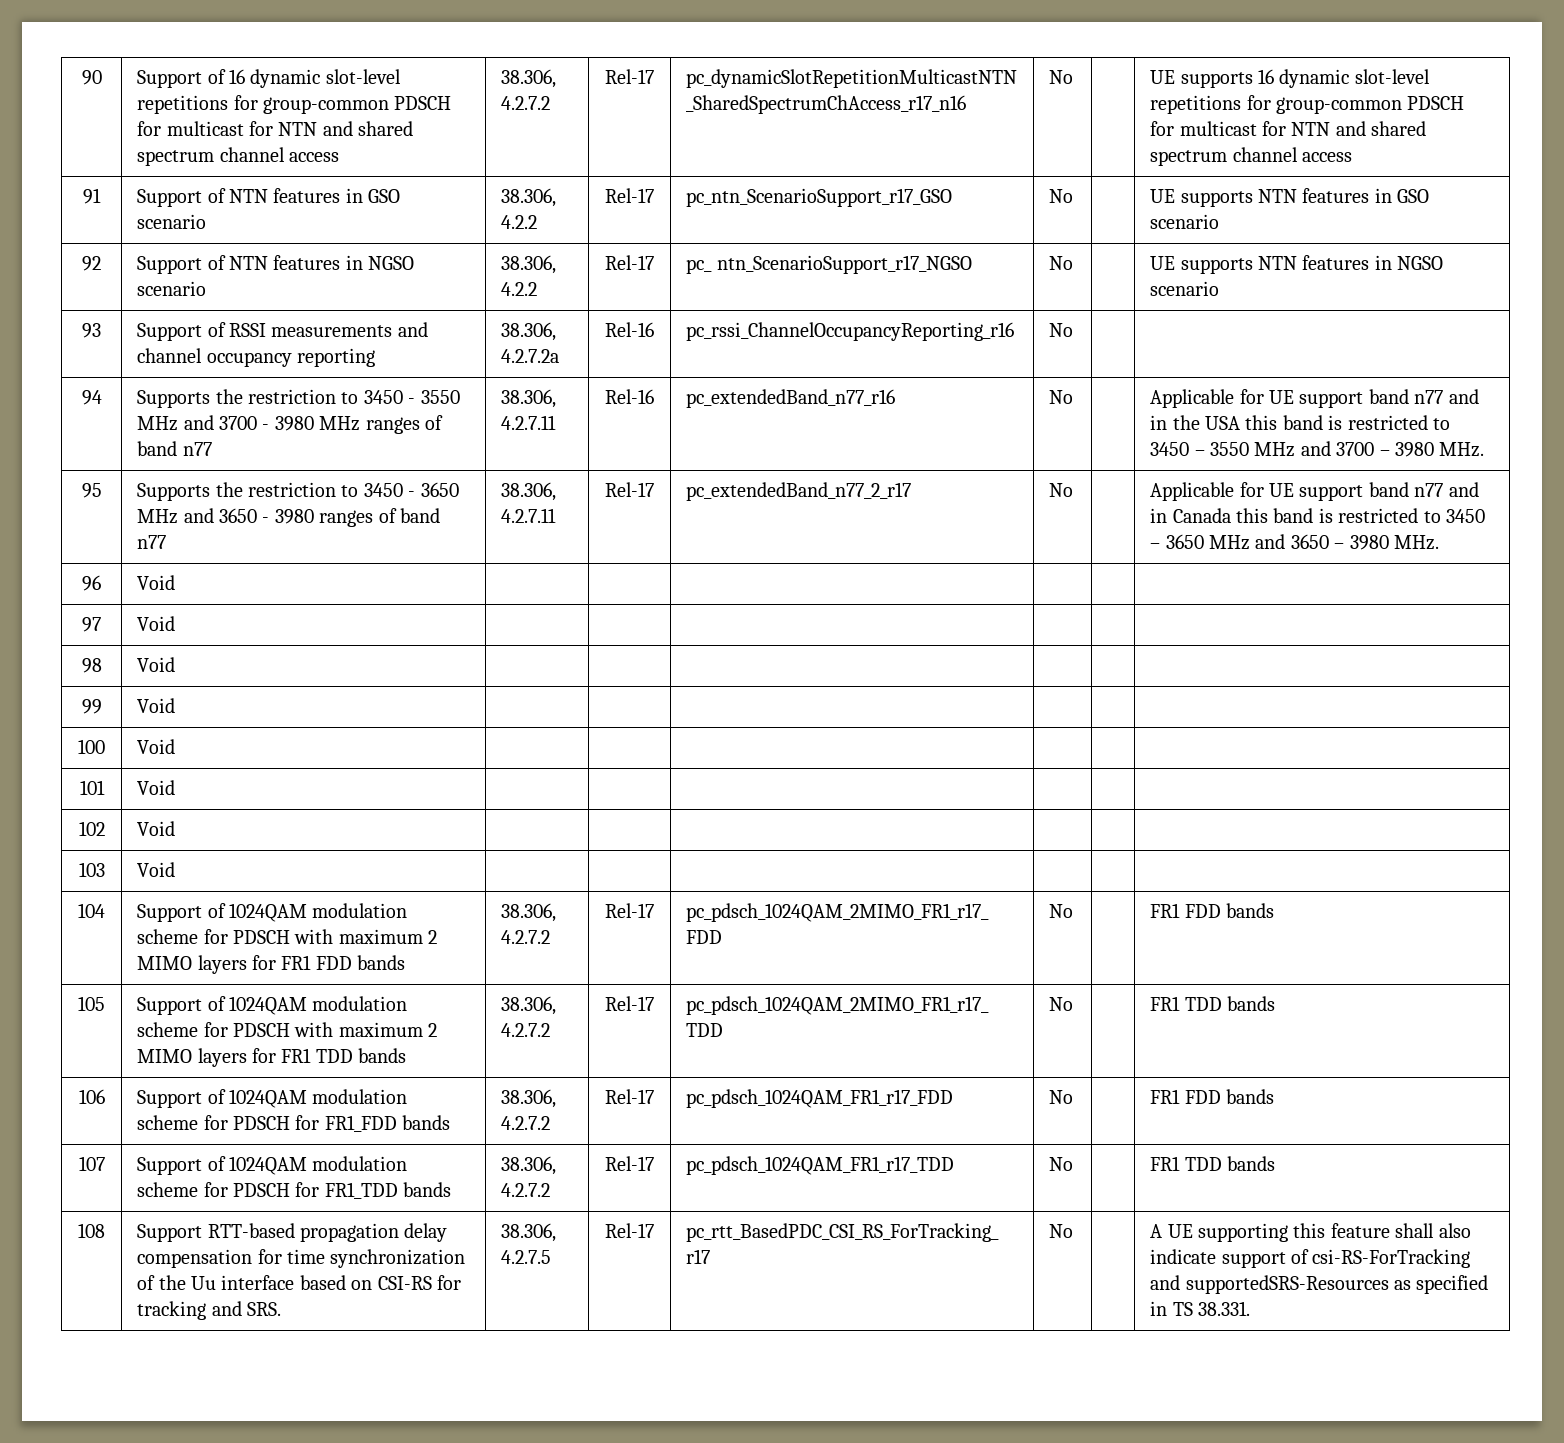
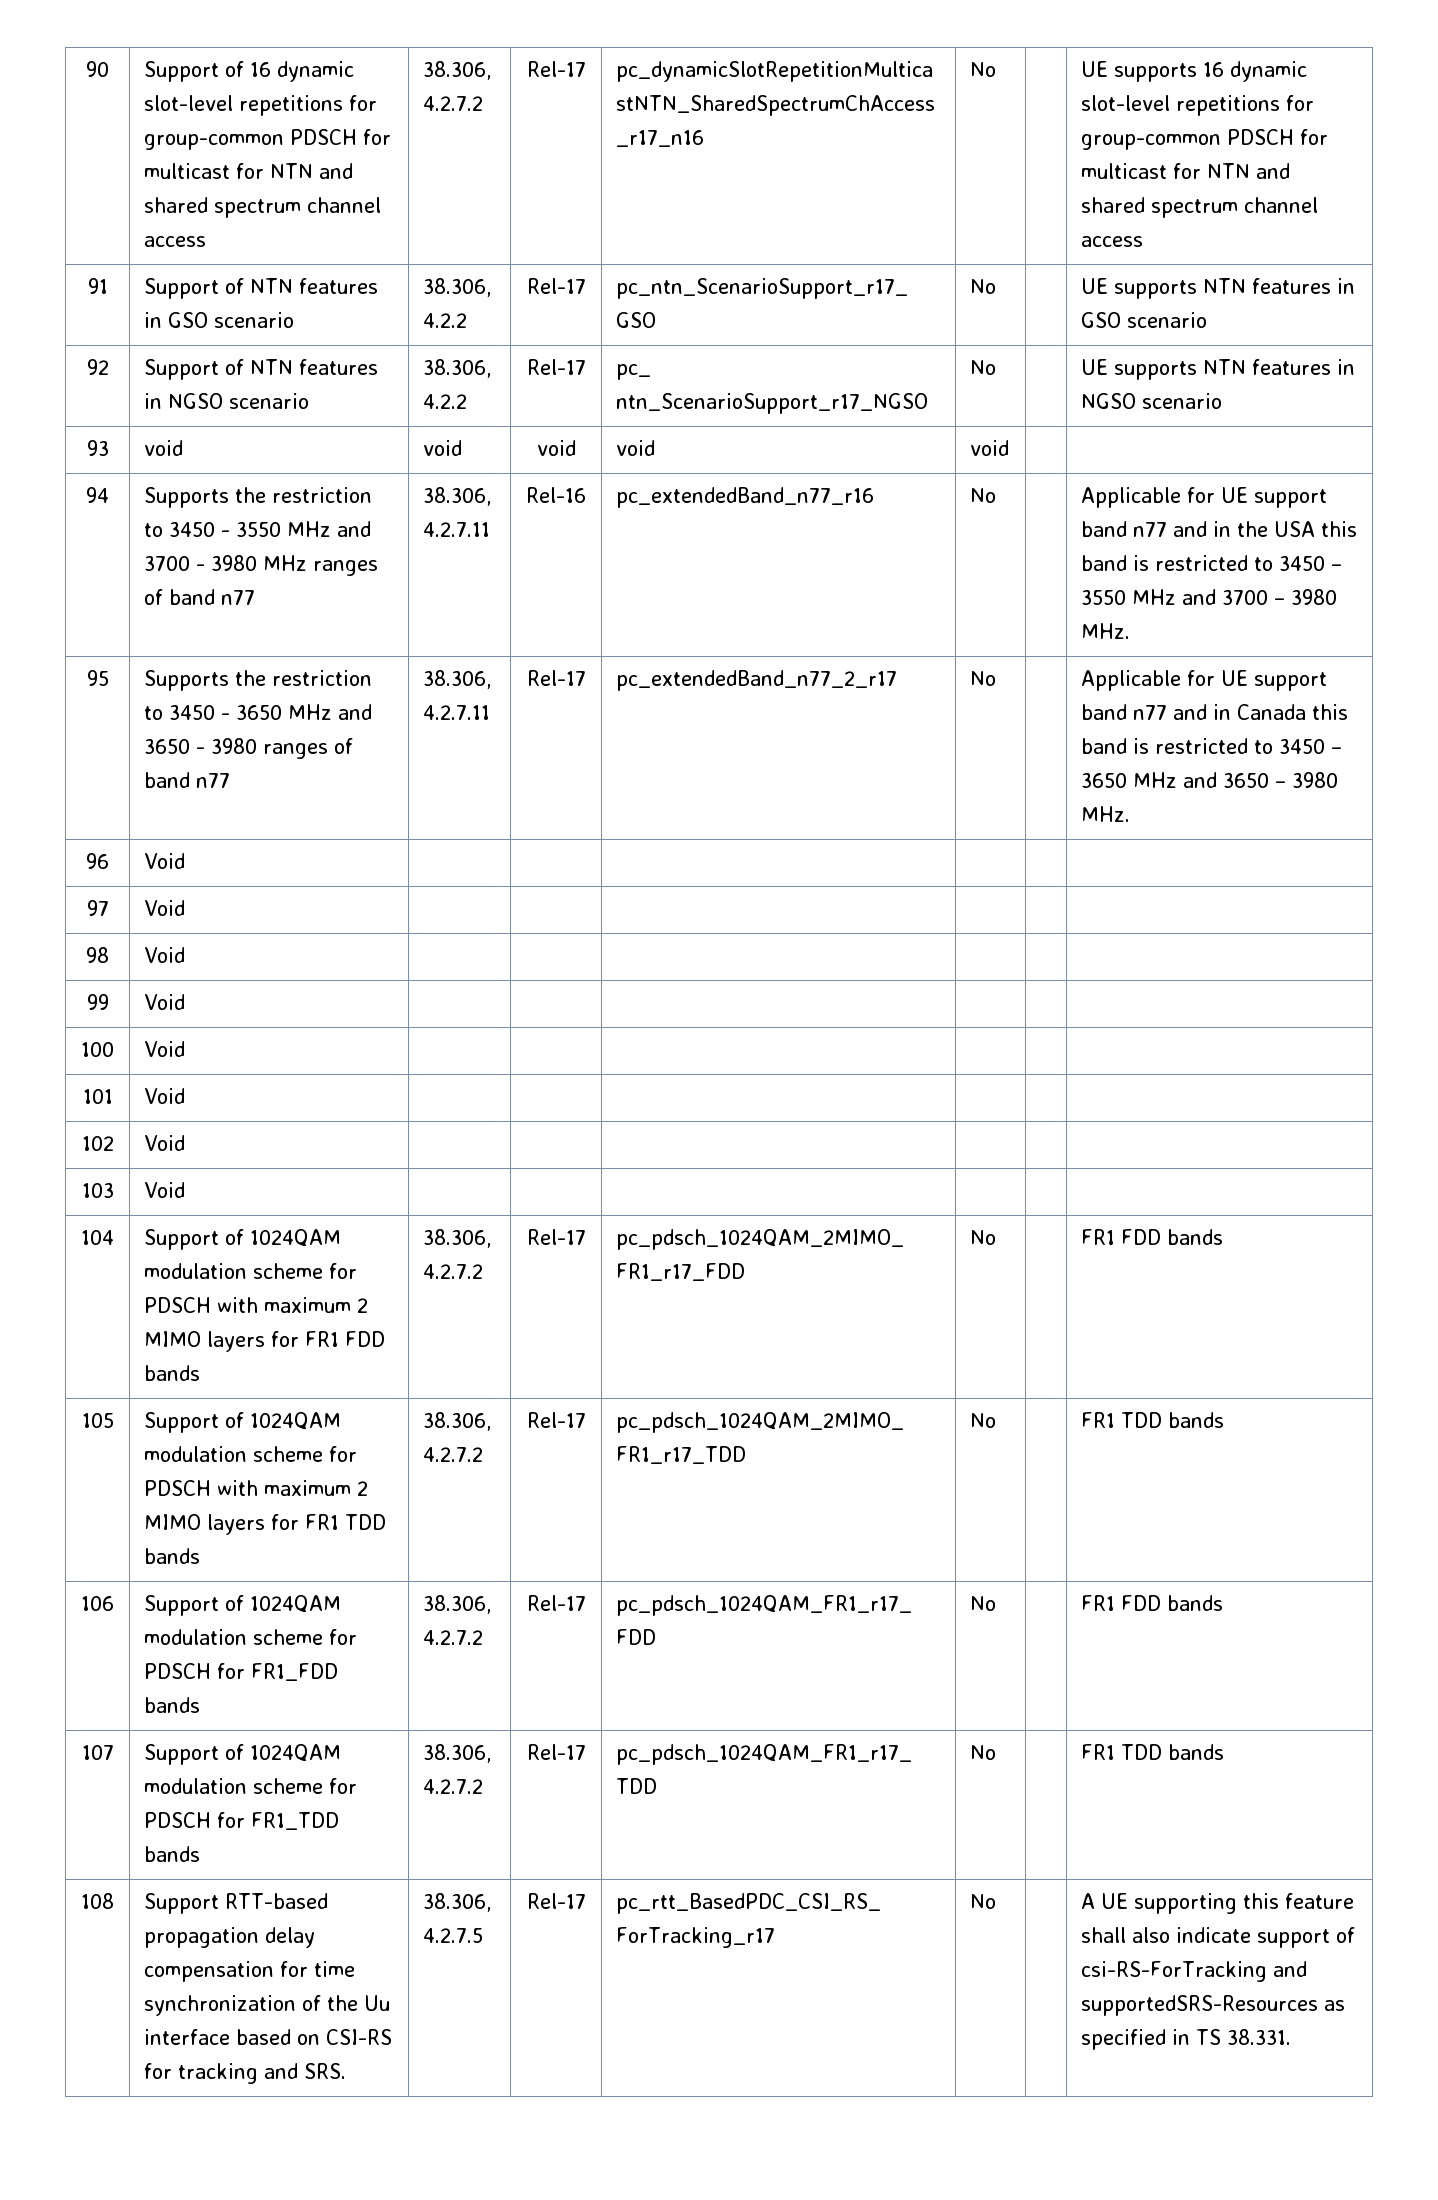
- 93 | Support of RSSI measurements and channel occupancy reporting | 38.306, 4.2.7.2a | Rel-16 | pc_rssi_ChannelOccupancyReporting_r16 | No | |
+ 93 | void | void | void | void | void | |

